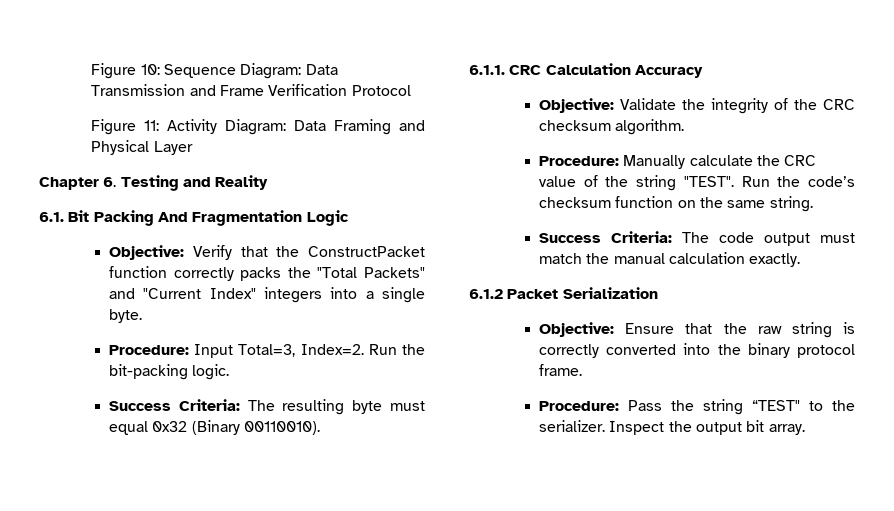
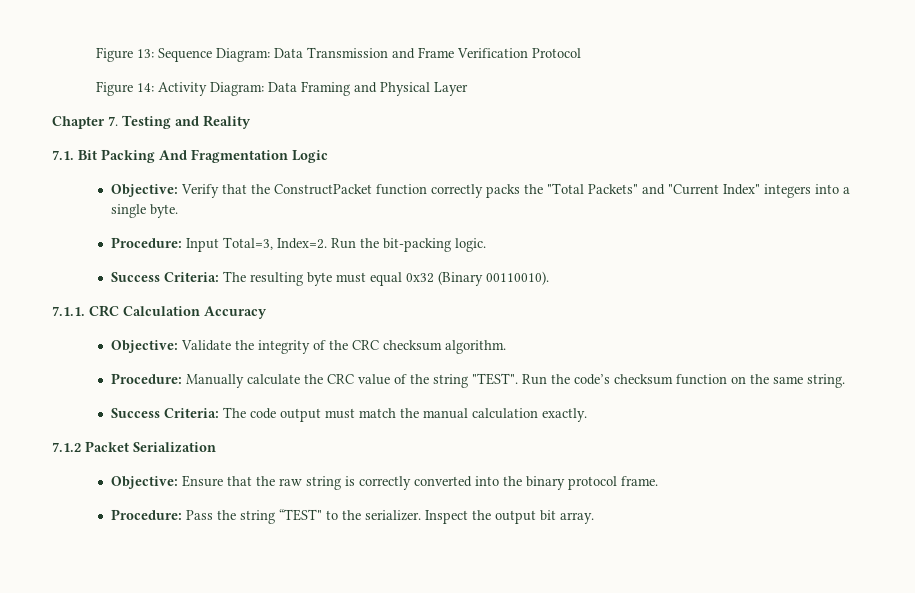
- Figure 10: Sequence Diagram: Data Transmission and Frame Verification Protocol
+ Figure 13: Sequence Diagram: Data Transmission and Frame Verification Protocol
- Figure 11: Activity Diagram: Data Framing and Physical Layer
+ Figure 14: Activity Diagram: Data Framing and Physical Layer
- Chapter 6. Testing and Reality
+ Chapter 7. Testing and Reality
- 6.1. Bit Packing And Fragmentation Logic
+ 7.1. Bit Packing And Fragmentation Logic
- 6.1.1. CRC Calculation Accuracy
+ 7.1.1. CRC Calculation Accuracy
- 6.1.2 Packet Serialization
+ 7.1.2 Packet Serialization

